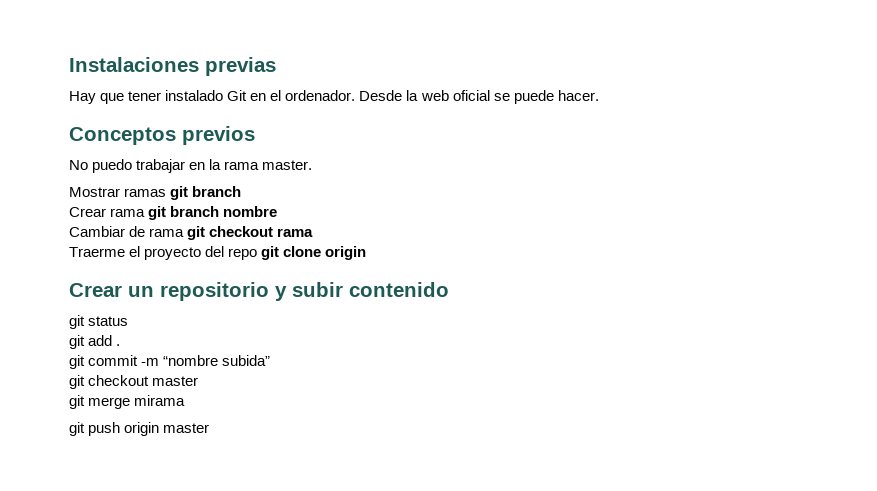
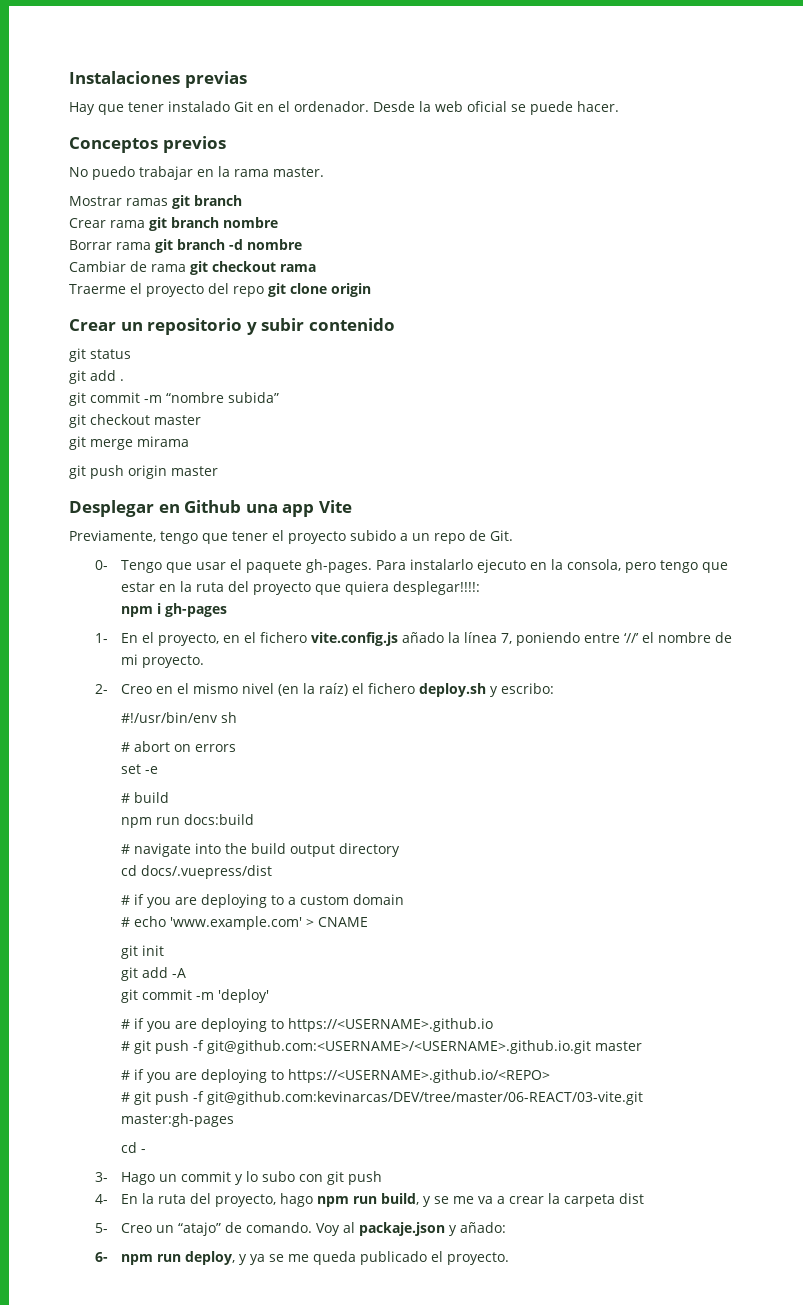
+ Borrar rama git branch -d nombre
+ Desplegar en Github una app Vite
+ Previamente, tengo que tener el proyecto subido a un repo de Git.
+ 0- Tengo que usar el paquete gh-pages. Para instalarlo ejecuto en la consola, pero tengo que estar en la ruta del proyecto que quiera desplegar!!!!:
+ npm i gh-pages
+ 1- En el proyecto, en el fichero vite.config.js añado la línea 7, poniendo entre ‘//’ el nombre de mi proyecto.
+ 2- Creo en el mismo nivel (en la raíz) el fichero deploy.sh y escribo:
+ #!/usr/bin/env sh
+ # abort on errors
+ set -e
+ # build
+ npm run docs:build
+ # navigate into the build output directory
+ cd docs/.vuepress/dist
+ # if you are deploying to a custom domain
+ # echo 'www.example.com' > CNAME
+ git init
+ git add -A
+ git commit -m 'deploy'
+ # if you are deploying to https://<USERNAME>.github.io
+ # git push -f git@github.com:<USERNAME>/<USERNAME>.github.io.git master
+ # if you are deploying to https://<USERNAME>.github.io/<REPO>
+ # git push -f git@github.com:kevinarcas/DEV/tree/master/06-REACT/03-vite.git master:gh-pages
+ cd -
+ 3- Hago un commit y lo subo con git push
+ 4- En la ruta del proyecto, hago npm run build, y se me va a crear la carpeta dist
+ 5- Creo un “atajo” de comando. Voy al packaje.json y añado:
+ 6- npm run deploy, y ya se me queda publicado el proyecto.

